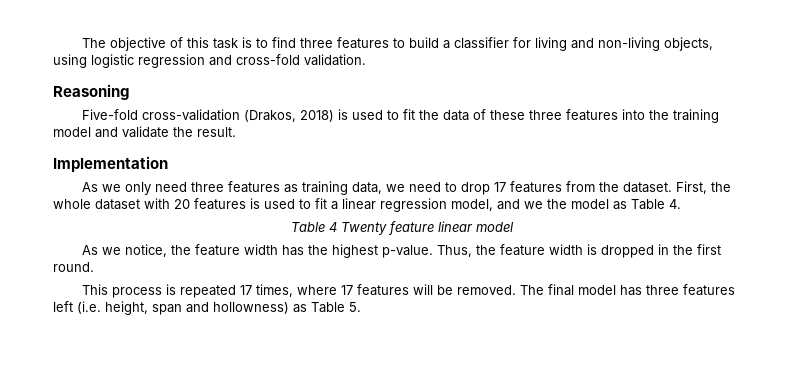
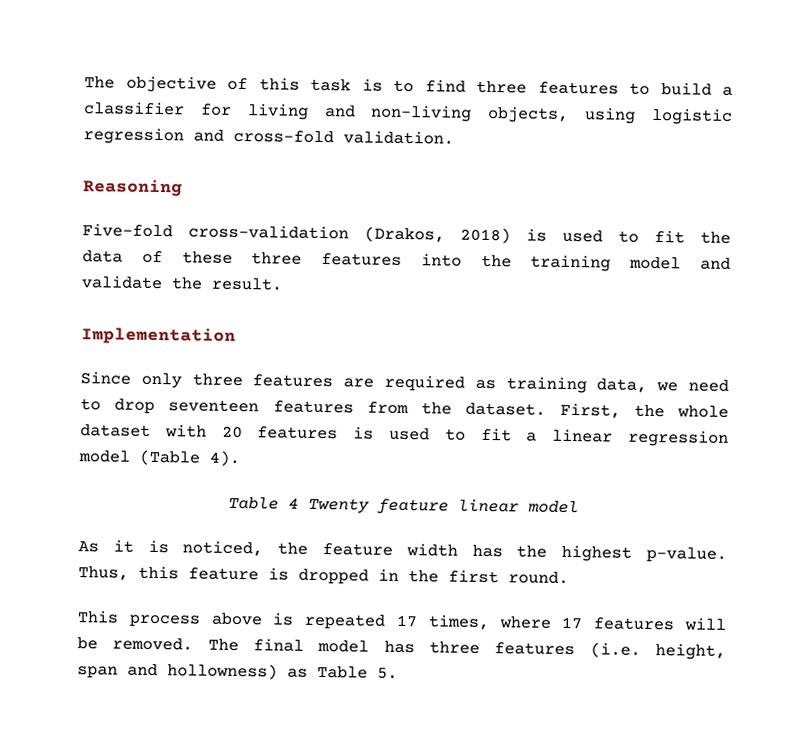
- As we only need three features as training data, we need to drop 17 features from the dataset.
+ Since only three features are required as training data, we need to drop seventeen features from the dataset.
- First, the whole dataset with 20 features is used to fit a linear regression model, and we the model as Table 4.
+ First, the whole dataset with 20 features is used to fit a linear regression model (Table 4).
- As we notice, the feature width has the highest p-value.
+ As it is noticed, the feature width has the highest p-value.
- Thus, the feature width is dropped in the first round.
+ Thus, this feature is dropped in the first round.
- This process is repeated 17 times, where 17 features will be removed.
+ This process above is repeated 17 times, where 17 features will be removed.
- The final model has three features left (i.e. height, span and hollowness) as Table 5.
+ The final model has three features (i.e. height, span and hollowness) as Table 5.

